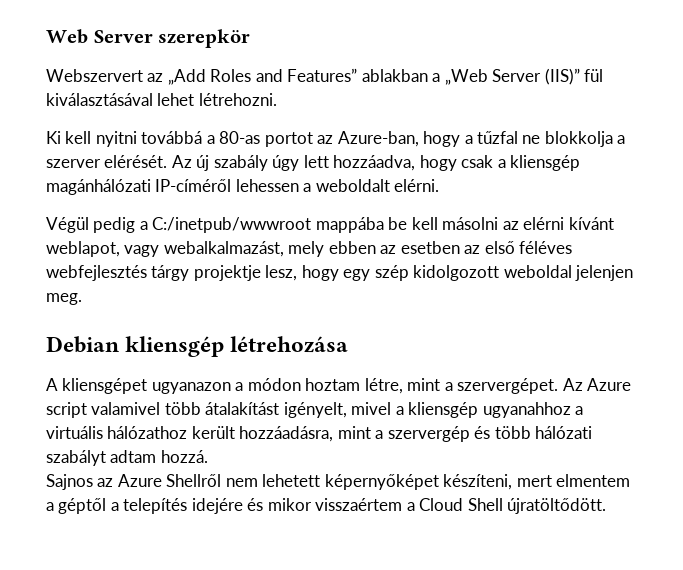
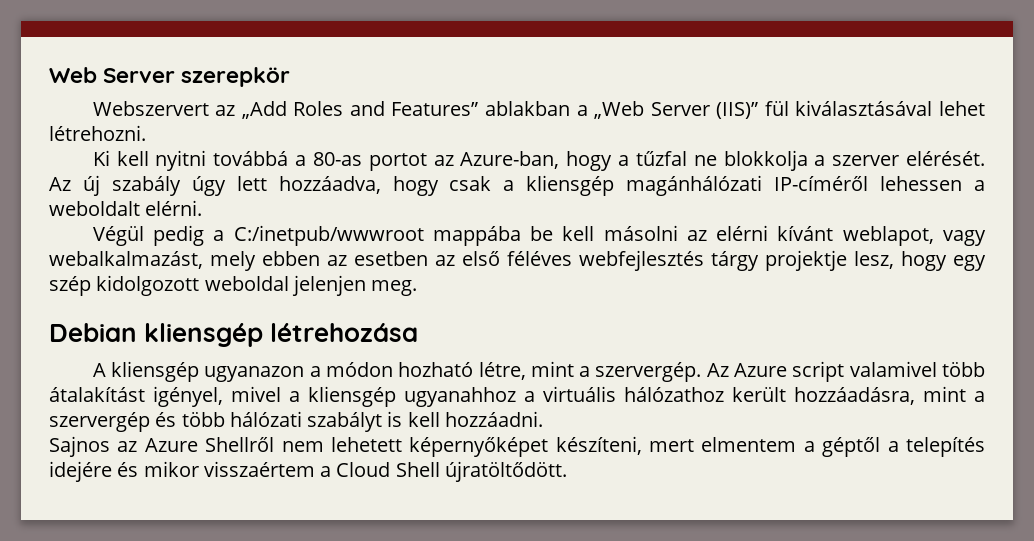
- A kliensgépet ugyanazon a módon hoztam létre, mint a szervergépet.
+ A kliensgép ugyanazon a módon hozható létre, mint a szervergép.
- Az Azure script valamivel több átalakítást igényelt, mivel a kliensgép ugyanahhoz a virtuális hálózathoz került hozzáadásra, mint a szervergép és több hálózati szabályt adtam hozzá.
+ Az Azure script valamivel több átalakítást igényel, mivel a kliensgép ugyanahhoz a virtuális hálózathoz került hozzáadásra, mint a szervergép és több hálózati szabályt is kell hozzáadni.

